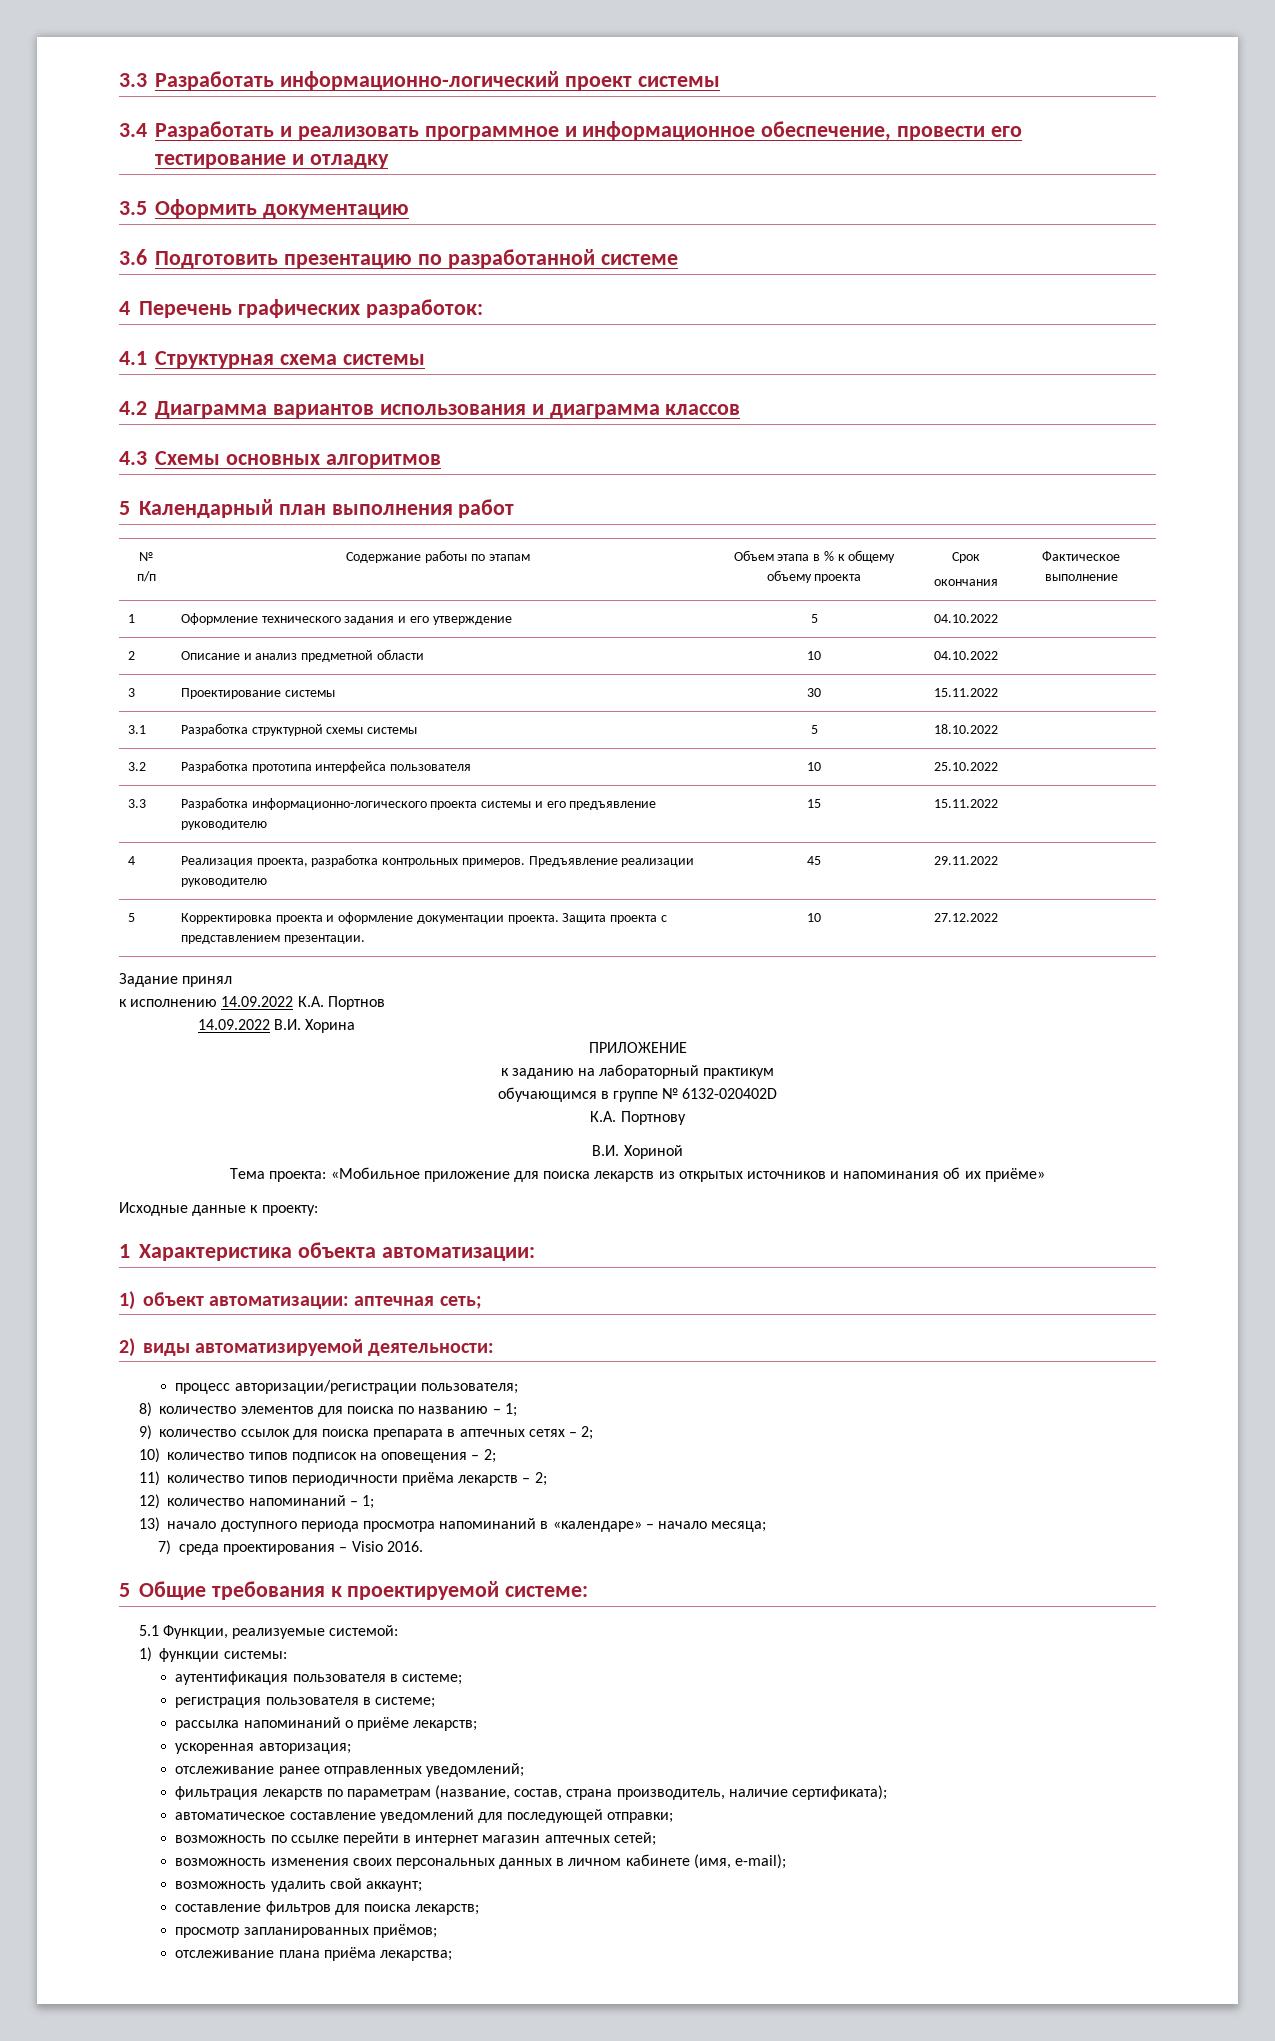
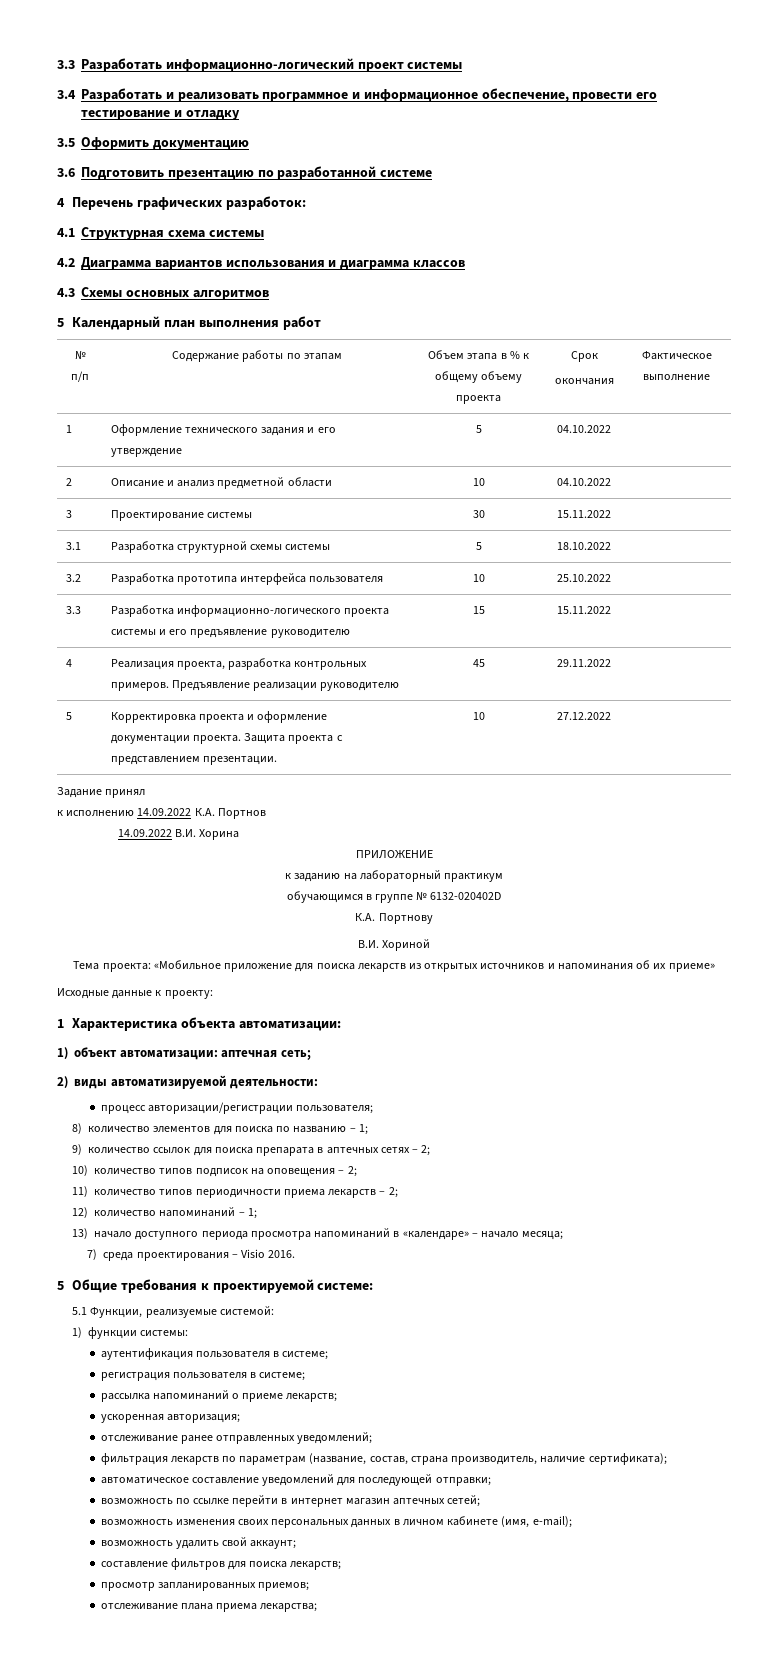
- Тема проекта: «Мобильное приложение для поиска лекарств из открытых источников и напоминания об их приёме»
+ Тема проекта: «Мобильное приложение для поиска лекарств из открытых источников и напоминания об их приеме»
- 11) количество типов периодичности приёма лекарств – 2;
+ 11) количество типов периодичности приема лекарств – 2;
- рассылка напоминаний о приёме лекарств;
+ рассылка напоминаний о приеме лекарств;
- просмотр запланированных приёмов;
+ просмотр запланированных приемов;
- отслеживание плана приёма лекарства;
+ отслеживание плана приема лекарства;

